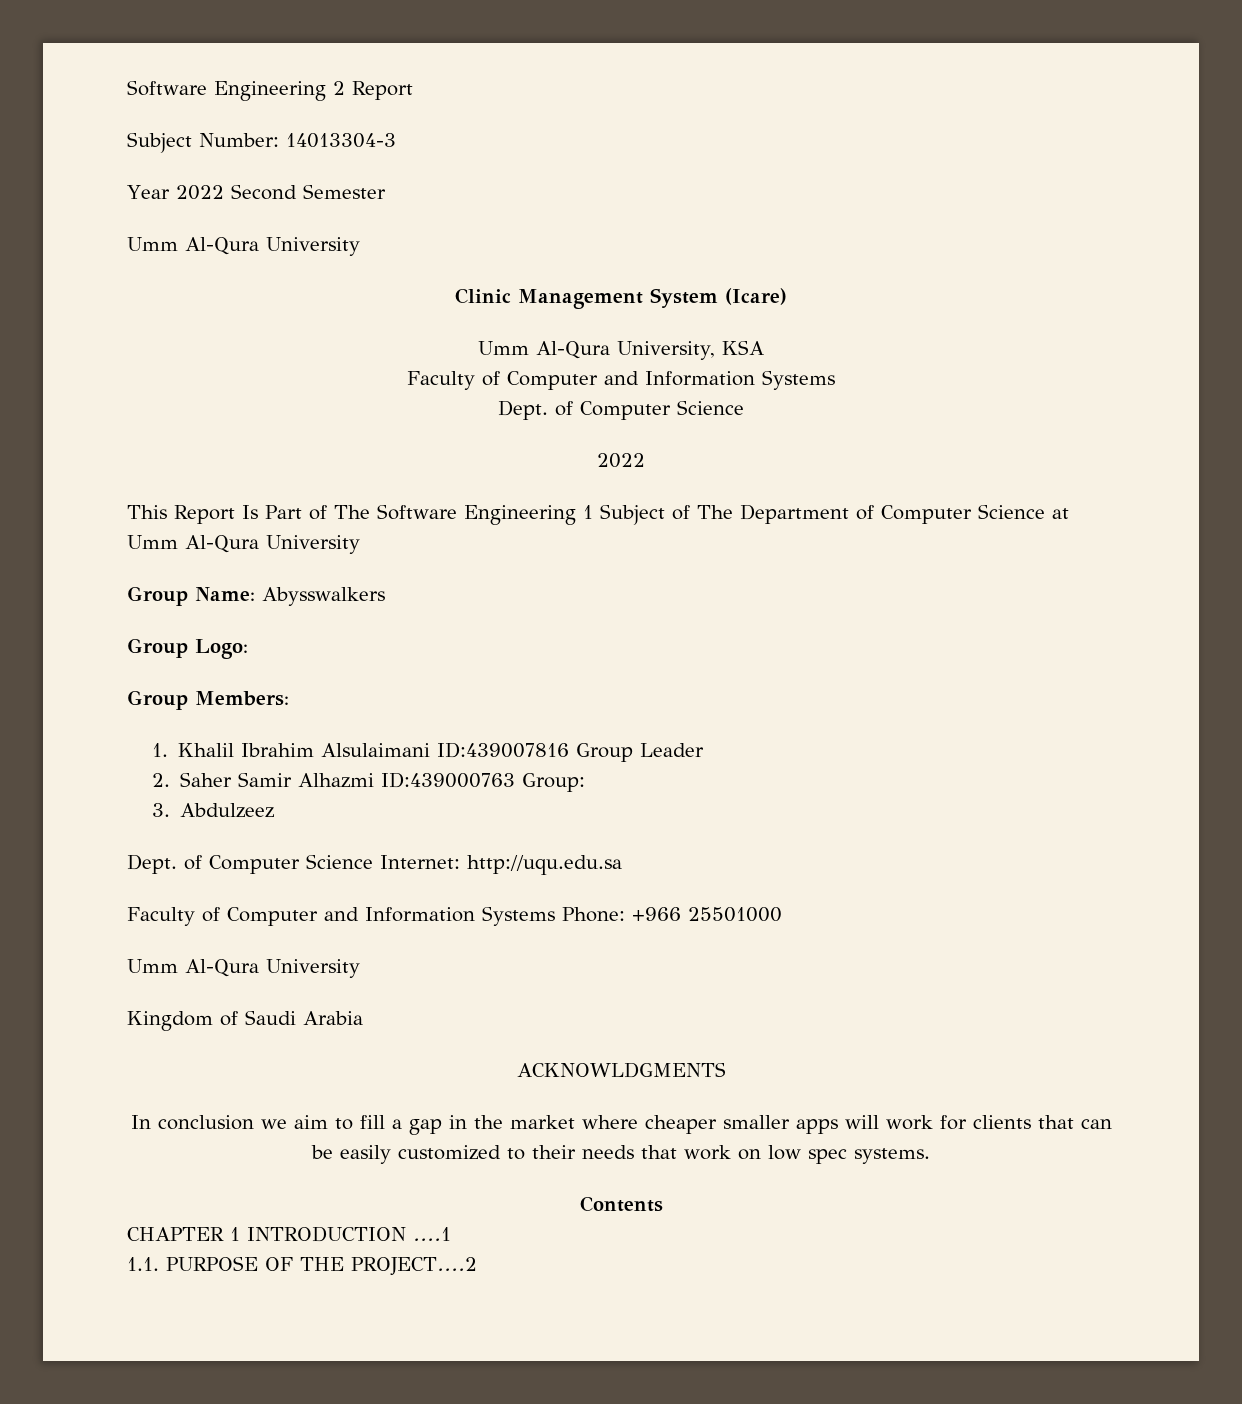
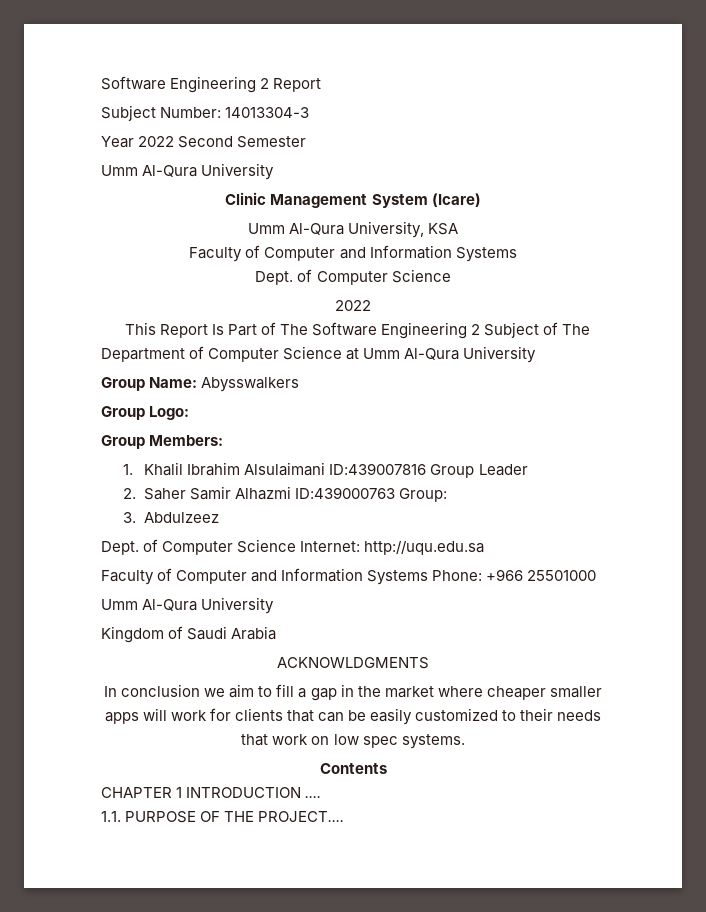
- This Report Is Part of The Software Engineering 1 Subject of The Department of Computer Science at Umm Al-Qura University
+ This Report Is Part of The Software Engineering 2 Subject of The Department of Computer Science at Umm Al-Qura University
- CHAPTER 1 INTRODUCTION ....1
+ CHAPTER 1 INTRODUCTION ....
- 1.1. PURPOSE OF THE PROJECT....2
+ 1.1. PURPOSE OF THE PROJECT....

